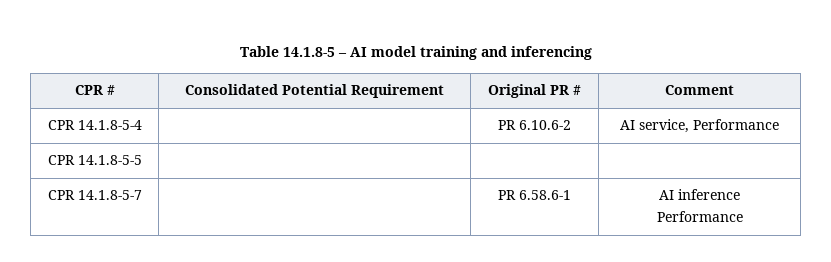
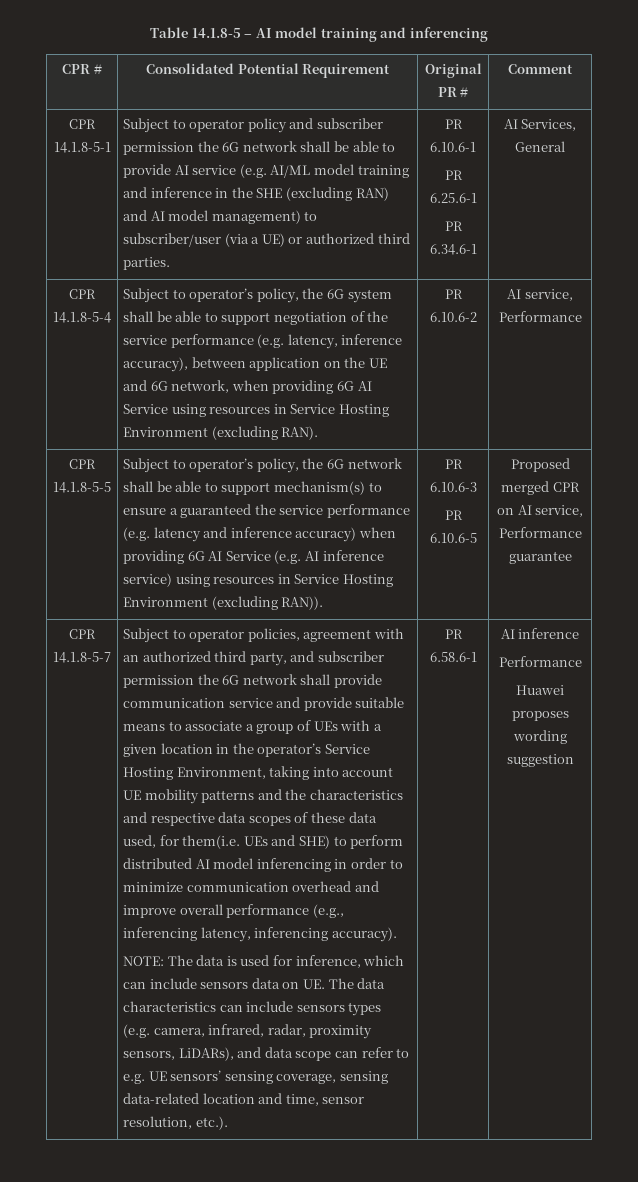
- CPR 14.1.8-5-4
+ CPR 14.1.8-5-1 | Subject to operator policy and subscriber permission the 6G network shall be able to provide AI service (e.g. AI/ML model training and inference in the SHE (excluding RAN) and AI model management) to subscriber/user (via a UE) or authorized third parties. | PR 6.10.6-1
+ PR 6.25.6-1
+ PR 6.34.6-1 | AI Services, General
+ CPR 14.1.8-5-4 | Subject to operator’s policy, the 6G system shall be able to support negotiation of the service performance (e.g. latency, inference accuracy), between application on the UE and 6G network, when providing 6G AI Service using resources in Service Hosting Environment (excluding RAN).
- CPR 14.1.8-5-7 | | PR 6.58.6-1 | AI inference
+ Subject to operator’s policy, the 6G network shall be able to support mechanism(s) to ensure a guaranteed the service performance (e.g. latency and inference accuracy) when providing 6G AI Service (e.g. AI inference service) using resources in Service Hosting Environment (excluding RAN)). | PR 6.10.6-3
+ PR 6.10.6-5 | Proposed merged CPR on AI service, Performance guarantee
+ CPR 14.1.8-5-7 | Subject to operator policies, agreement with an authorized third party, and subscriber permission the 6G network shall provide communication service and provide suitable means to associate a group of UEs with a given location in the operator’s Service Hosting Environment, taking into account UE mobility patterns and the characteristics and respective data scopes of these data used, for them(i.e. UEs and SHE) to perform distributed AI model inferencing in order to minimize communication overhead and improve overall performance (e.g., inferencing latency, inferencing accuracy).
+ NOTE: The data is used for inference, which can include sensors data on UE. The data characteristics can include sensors types (e.g. camera, infrared, radar, proximity sensors, LiDARs), and data scope can refer to e.g. UE sensors’ sensing coverage, sensing data-related location and time, sensor resolution, etc.). | PR 6.58.6-1 | AI inference
+ Huawei proposes wording suggestion

